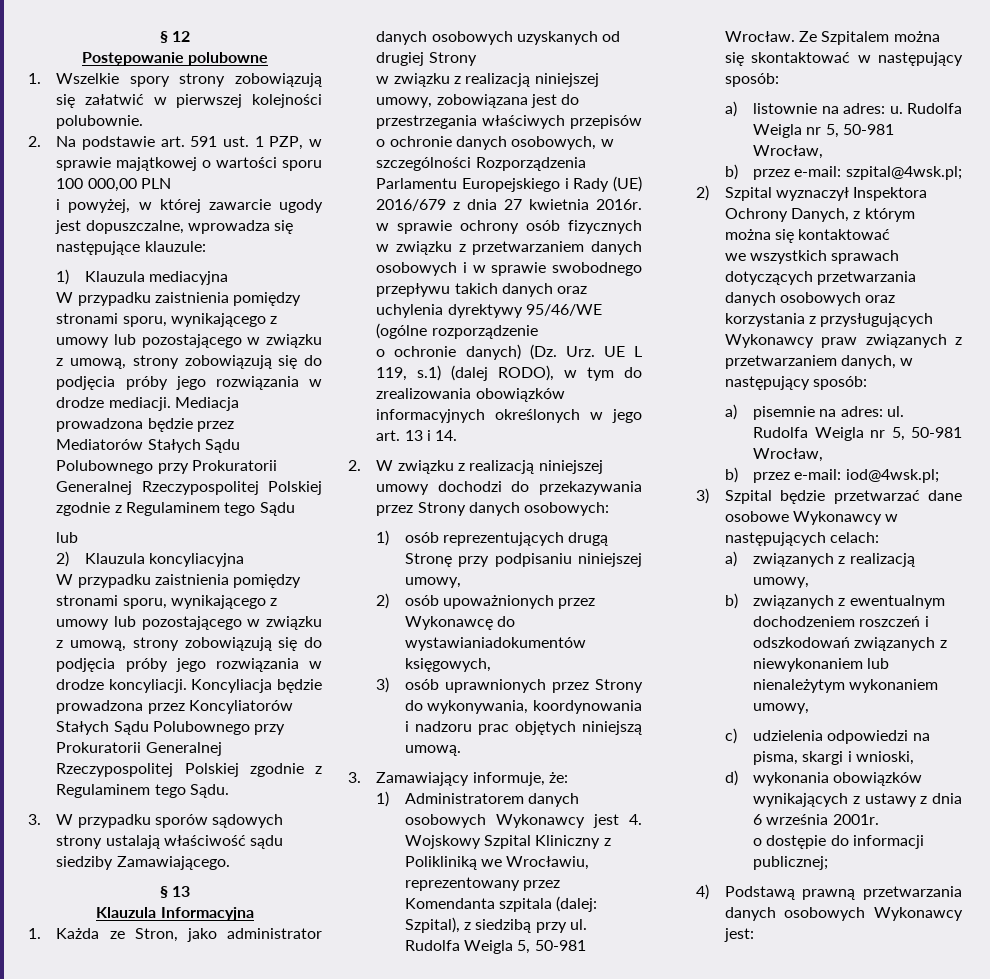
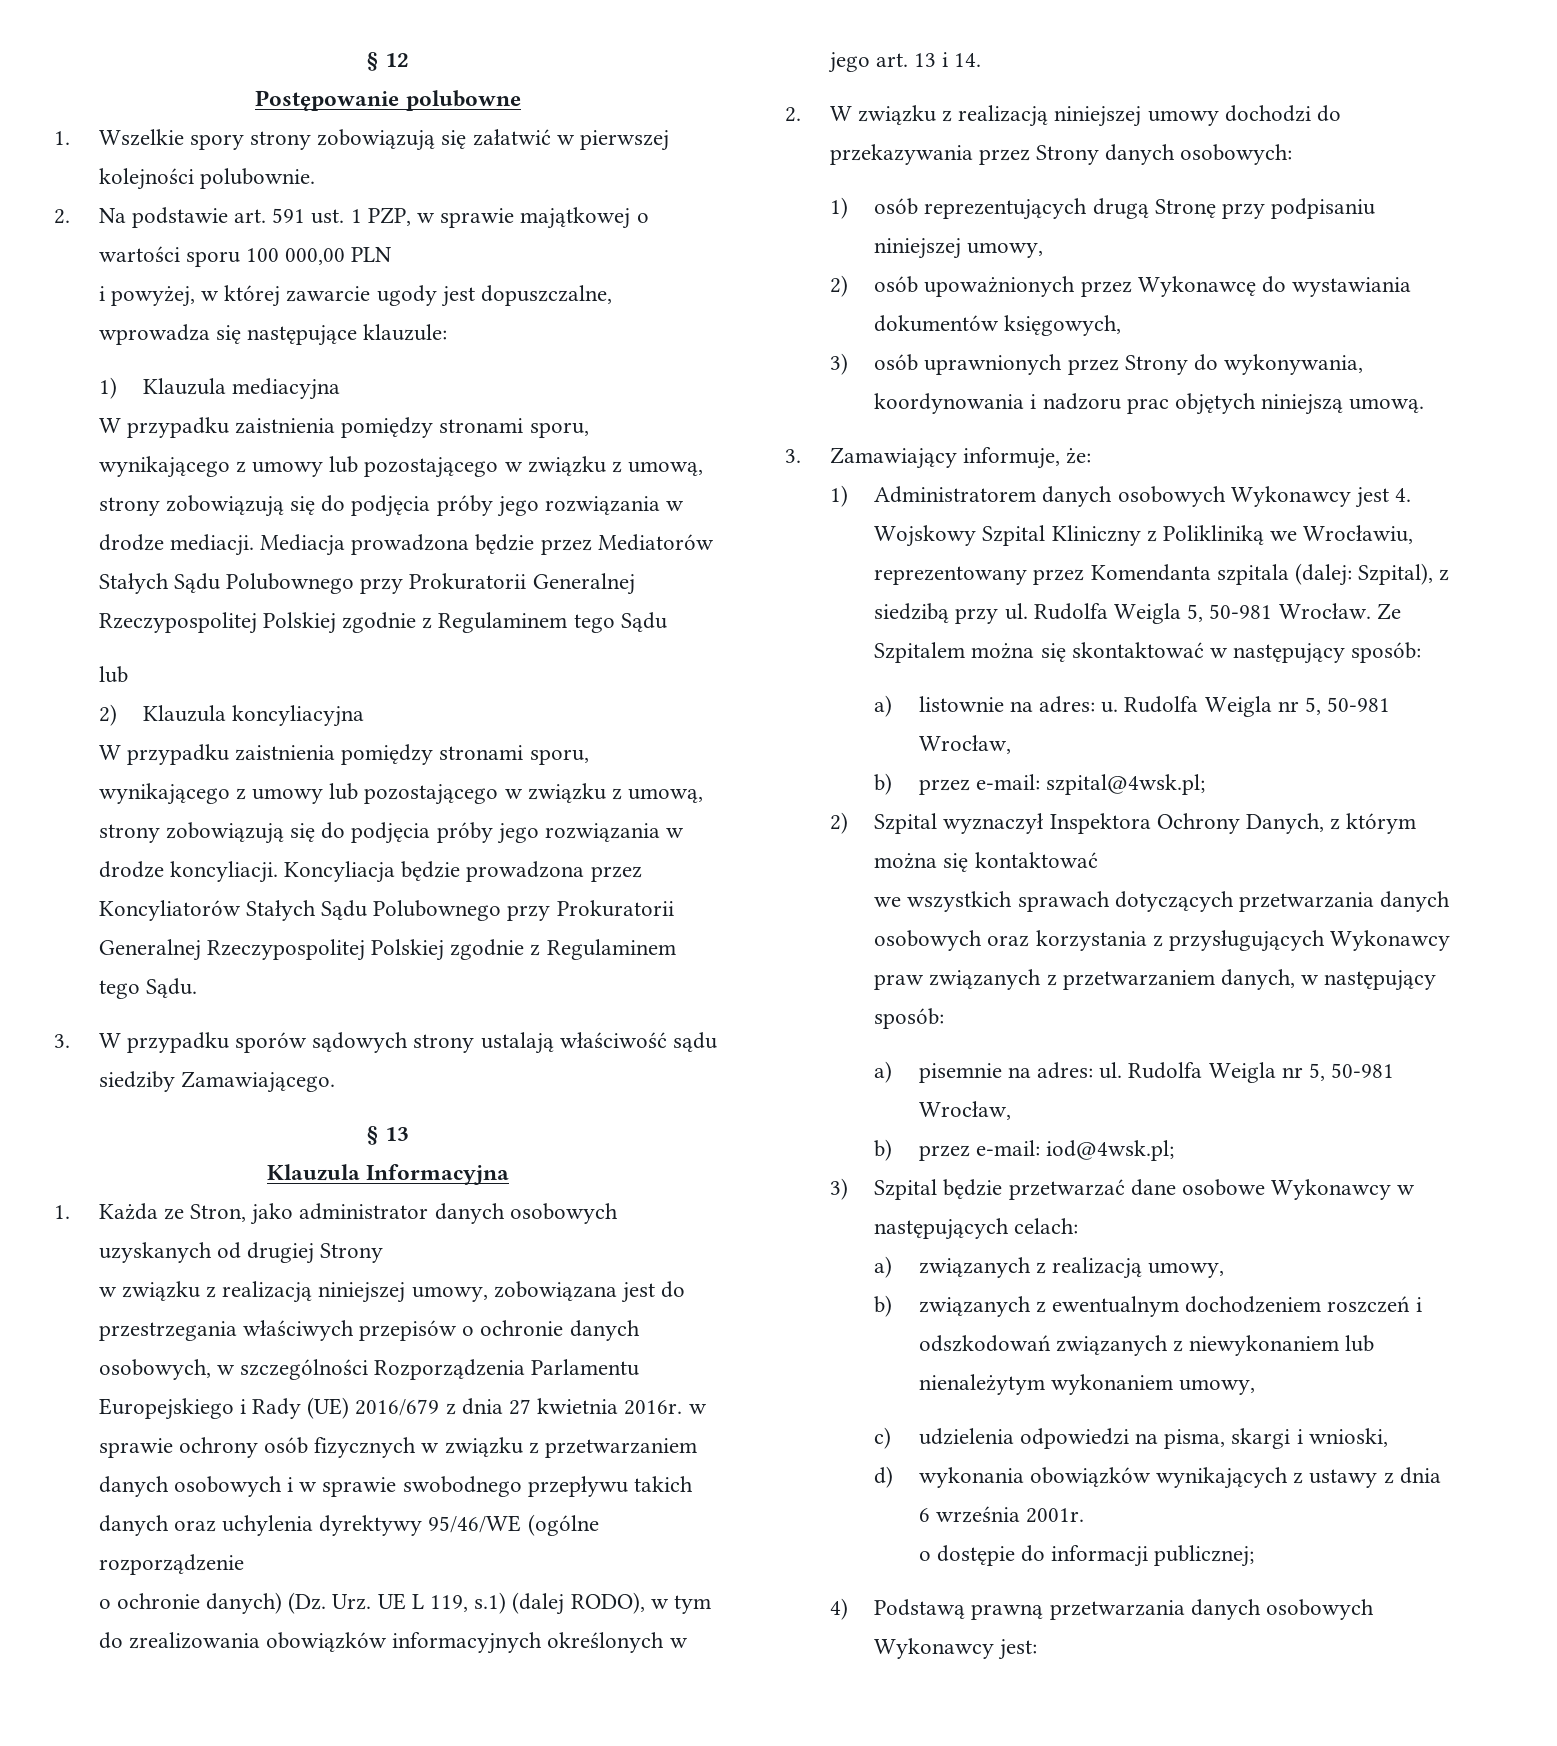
- 2) osób upoważnionych przez Wykonawcę do wystawianiadokumentów księgowych,
+ 2) osób upoważnionych przez Wykonawcę do wystawiania dokumentów księgowych,

